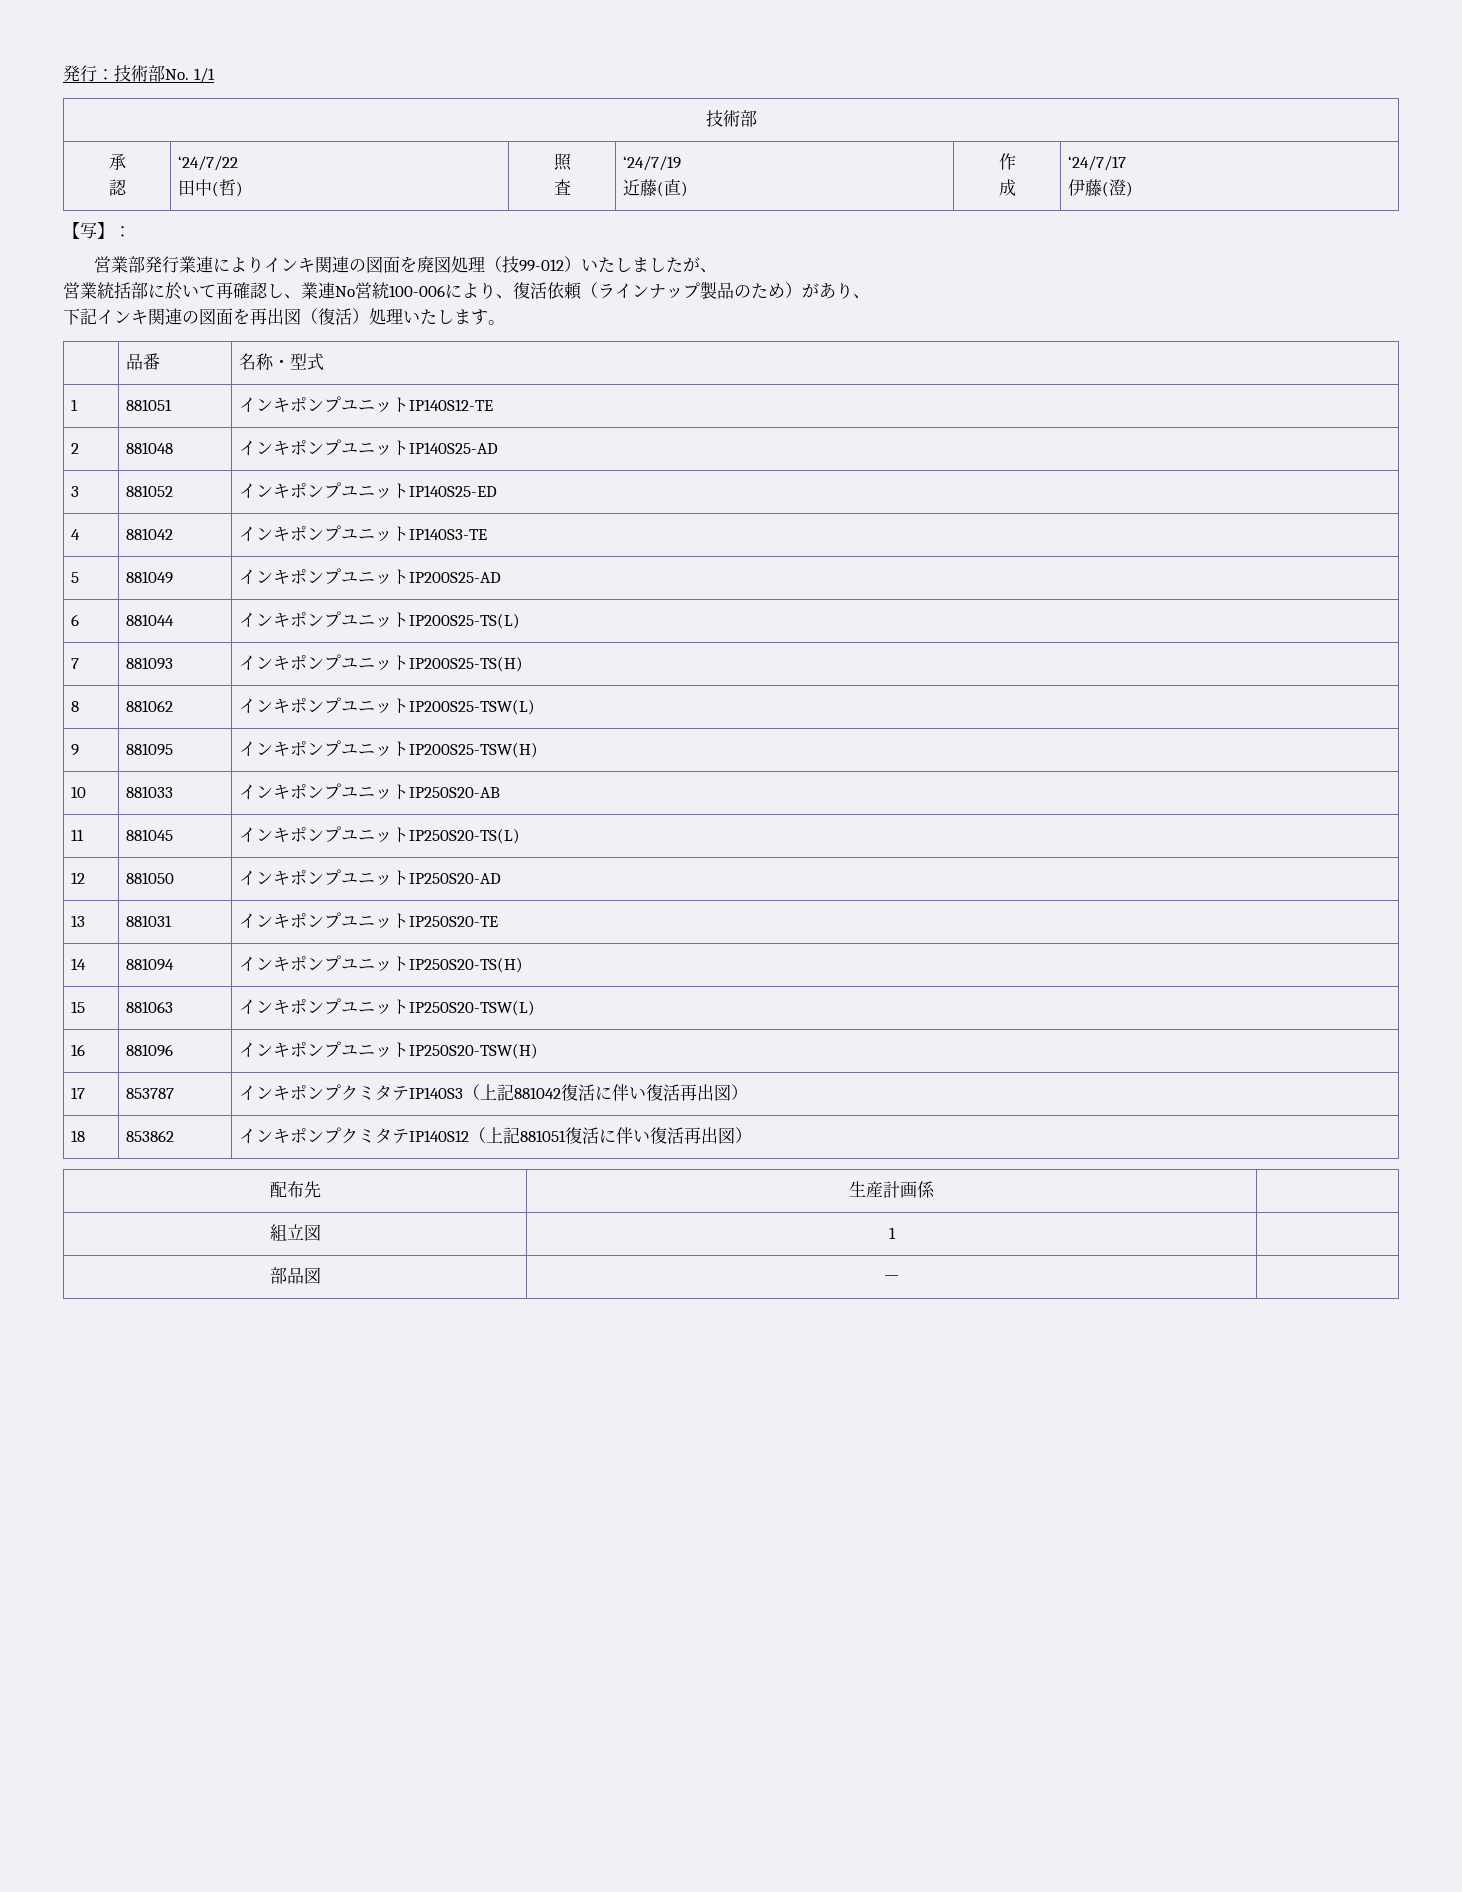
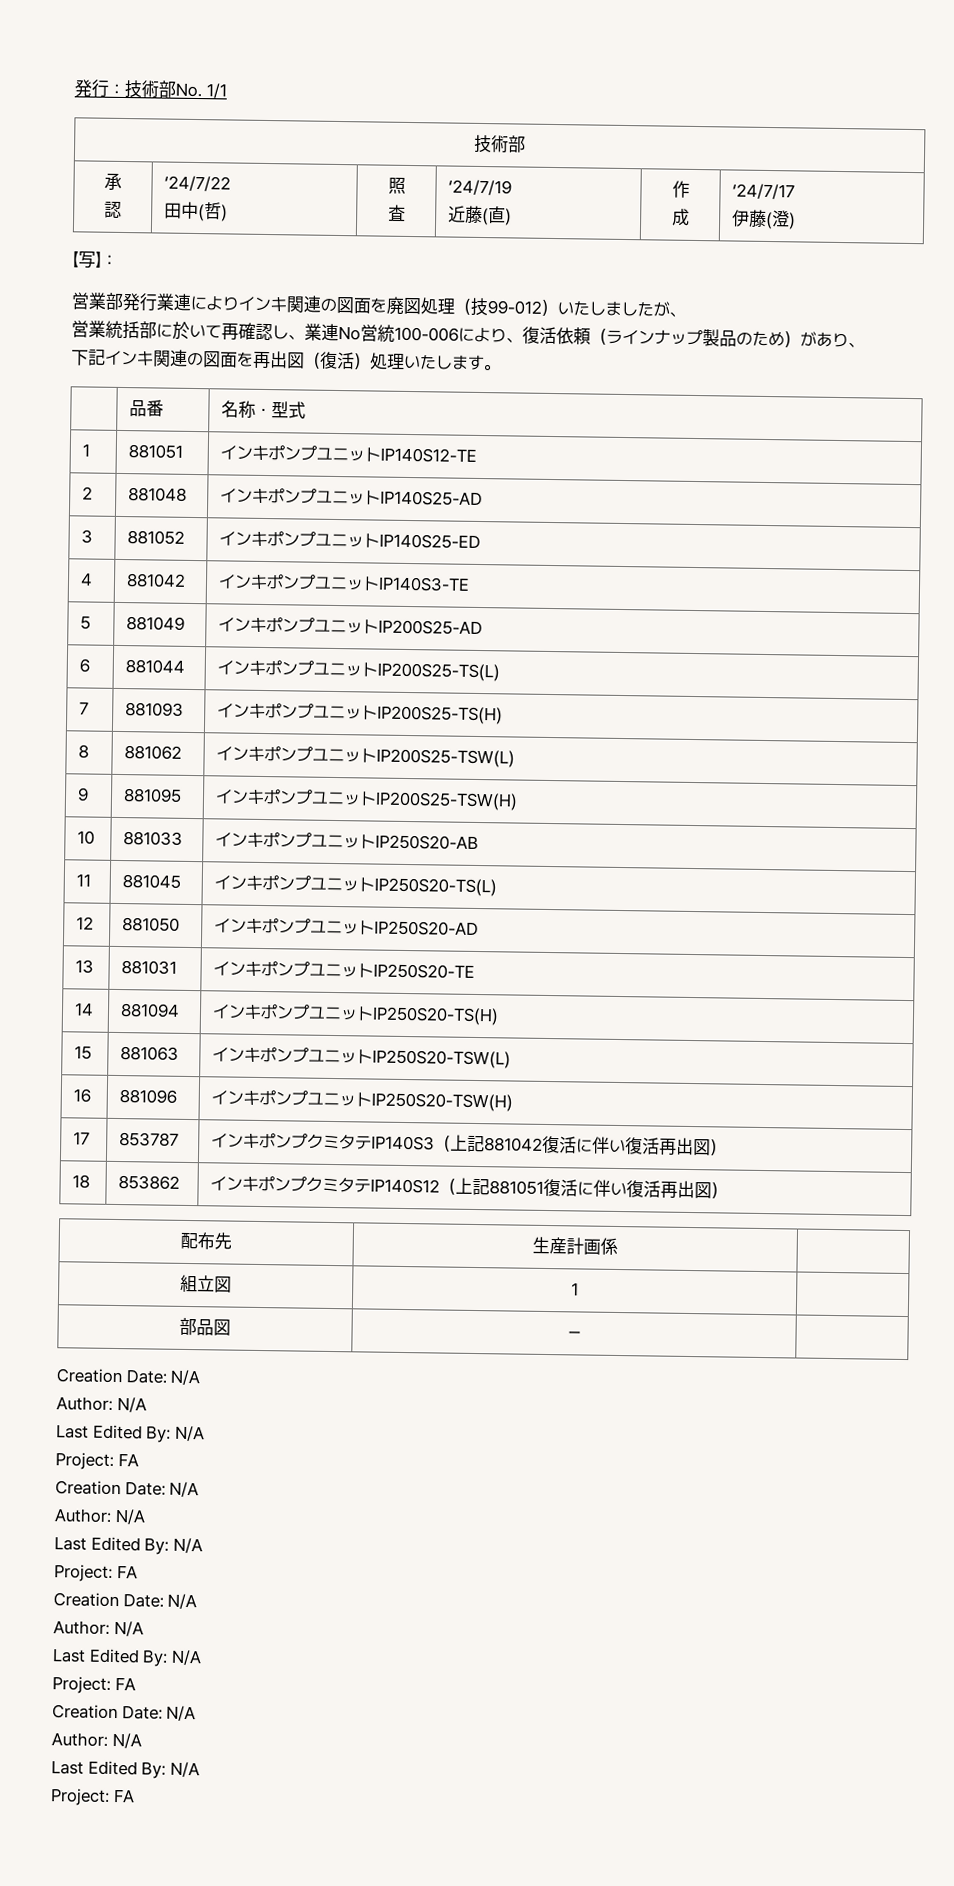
  部品図 | － |
+ Creation Date: N/A
+ Author: N/A
+ Last Edited By: N/A
+ Project: FA
+ Creation Date: N/A
+ Author: N/A
+ Last Edited By: N/A
+ Project: FA
+ Creation Date: N/A
+ Author: N/A
+ Last Edited By: N/A
+ Project: FA
+ Creation Date: N/A
+ Author: N/A
+ Last Edited By: N/A
+ Project: FA

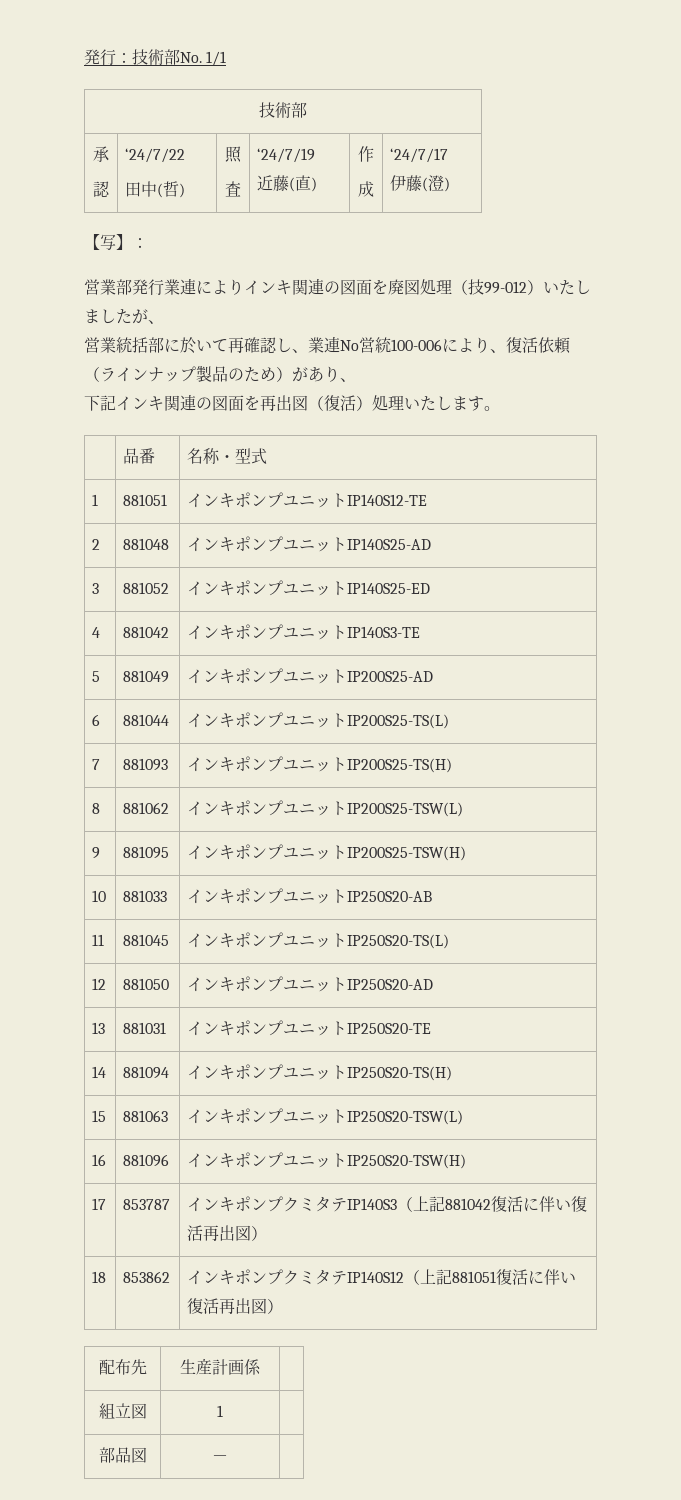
  部品図 | － |
- Creation Date: N/A
- Author: N/A
- Last Edited By: N/A
- Project: FA
- Creation Date: N/A
- Author: N/A
- Last Edited By: N/A
- Project: FA
- Creation Date: N/A
- Author: N/A
- Last Edited By: N/A
- Project: FA
- Creation Date: N/A
- Author: N/A
- Last Edited By: N/A
- Project: FA

